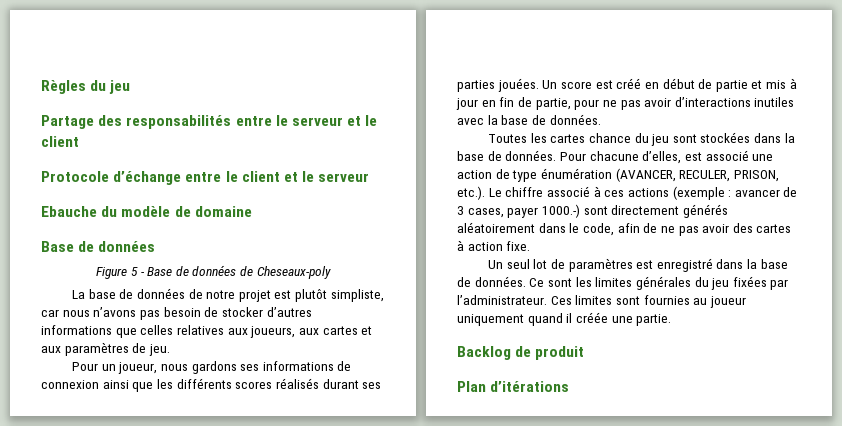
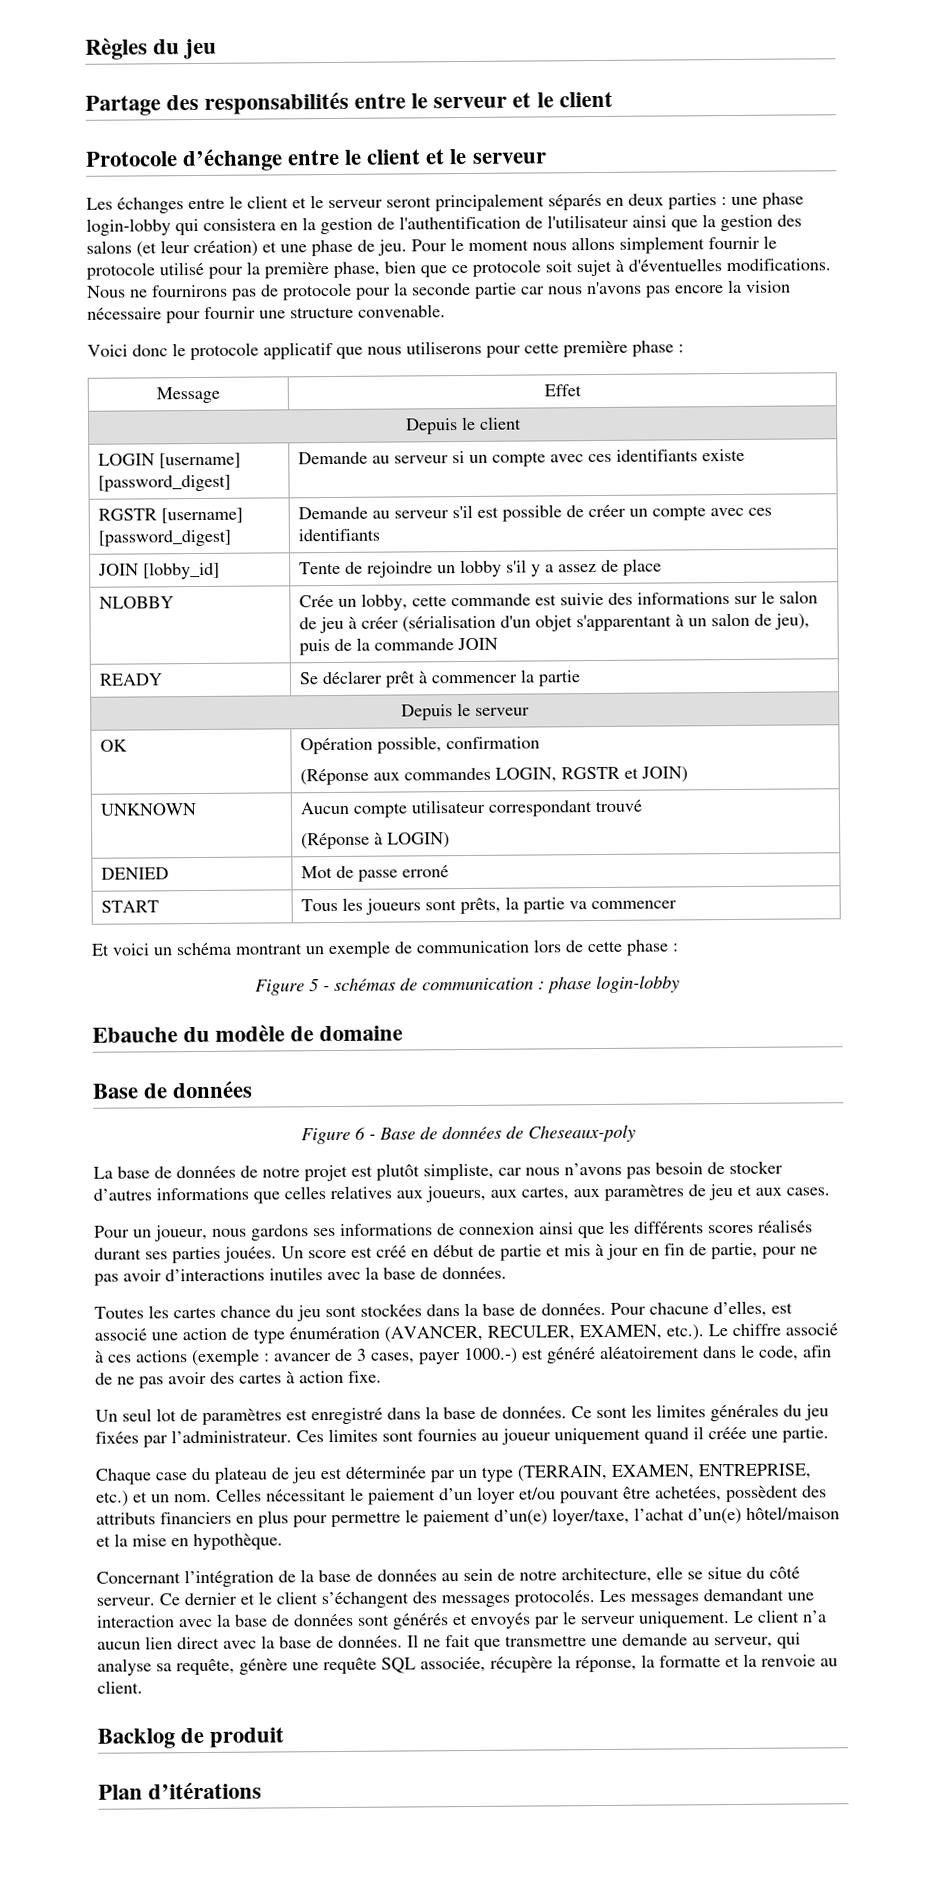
+ Les échanges entre le client et le serveur seront principalement séparés en deux parties : une phase login-lobby qui consistera en la gestion de l'authentification de l'utilisateur ainsi que la gestion des salons (et leur création) et une phase de jeu. Pour le moment nous allons simplement fournir le protocole utilisé pour la première phase, bien que ce protocole soit sujet à d'éventuelles modifications. Nous ne fournirons pas de protocole pour la seconde partie car nous n'avons pas encore la vision nécessaire pour fournir une structure convenable.
+ Voici donc le protocole applicatif que nous utiliserons pour cette première phase :
+ Message | Effet
+ Depuis le client
+ LOGIN [username] [password_digest] | Demande au serveur si un compte avec ces identifiants existe
+ RGSTR [username] [password_digest] | Demande au serveur s'il est possible de créer un compte avec ces identifiants
+ JOIN [lobby_id] | Tente de rejoindre un lobby s'il y a assez de place
+ NLOBBY | Crée un lobby, cette commande est suivie des informations sur le salon de jeu à créer (sérialisation d'un objet s'apparentant à un salon de jeu), puis de la commande JOIN
+ READY | Se déclarer prêt à commencer la partie
+ Depuis le serveur
+ OK | Opération possible, confirmation
+ (Réponse aux commandes LOGIN, RGSTR et JOIN)
+ UNKNOWN | Aucun compte utilisateur correspondant trouvé
+ (Réponse à LOGIN)
+ DENIED | Mot de passe erroné
+ START | Tous les joueurs sont prêts, la partie va commencer
+ Et voici un schéma montrant un exemple de communication lors de cette phase :
+ Figure 5 - schémas de communication : phase login-lobby
- Figure 5 - Base de données de Cheseaux-poly
+ Figure 6 - Base de données de Cheseaux-poly
- La base de données de notre projet est plutôt simpliste, car nous n’avons pas besoin de stocker d’autres informations que celles relatives aux joueurs, aux cartes et aux paramètres de jeu.
+ La base de données de notre projet est plutôt simpliste, car nous n’avons pas besoin de stocker d’autres informations que celles relatives aux joueurs, aux cartes, aux paramètres de jeu et aux cases.
- Pour chacune d’elles, est associé une action de type énumération (AVANCER, RECULER, PRISON, etc.). Le chiffre associé à ces actions (exemple : avancer de 3 cases, payer 1000.-) sont directement générés aléatoirement dans le code, afin de ne pas avoir des cartes à action fixe.
+ Pour chacune d’elles, est associé une action de type énumération (AVANCER, RECULER, EXAMEN, etc.). Le chiffre associé à ces actions (exemple : avancer de 3 cases, payer 1000.-) est généré aléatoirement dans le code, afin de ne pas avoir des cartes à action fixe.
+ Chaque case du plateau de jeu est déterminée par un type (TERRAIN, EXAMEN, ENTREPRISE, etc.) et un nom. Celles nécessitant le paiement d’un loyer et/ou pouvant être achetées, possèdent des attributs financiers en plus pour permettre le paiement d’un(e) loyer/taxe, l’achat d’un(e) hôtel/maison et la mise en hypothèque.
+ Concernant l’intégration de la base de données au sein de notre architecture, elle se situe du côté serveur. Ce dernier et le client s’échangent des messages protocolés. Les messages demandant une interaction avec la base de données sont générés et envoyés par le serveur uniquement. Le client n’a aucun lien direct avec la base de données. Il ne fait que transmettre une demande au serveur, qui analyse sa requête, génère une requête SQL associée, récupère la réponse, la formatte et la renvoie au client.

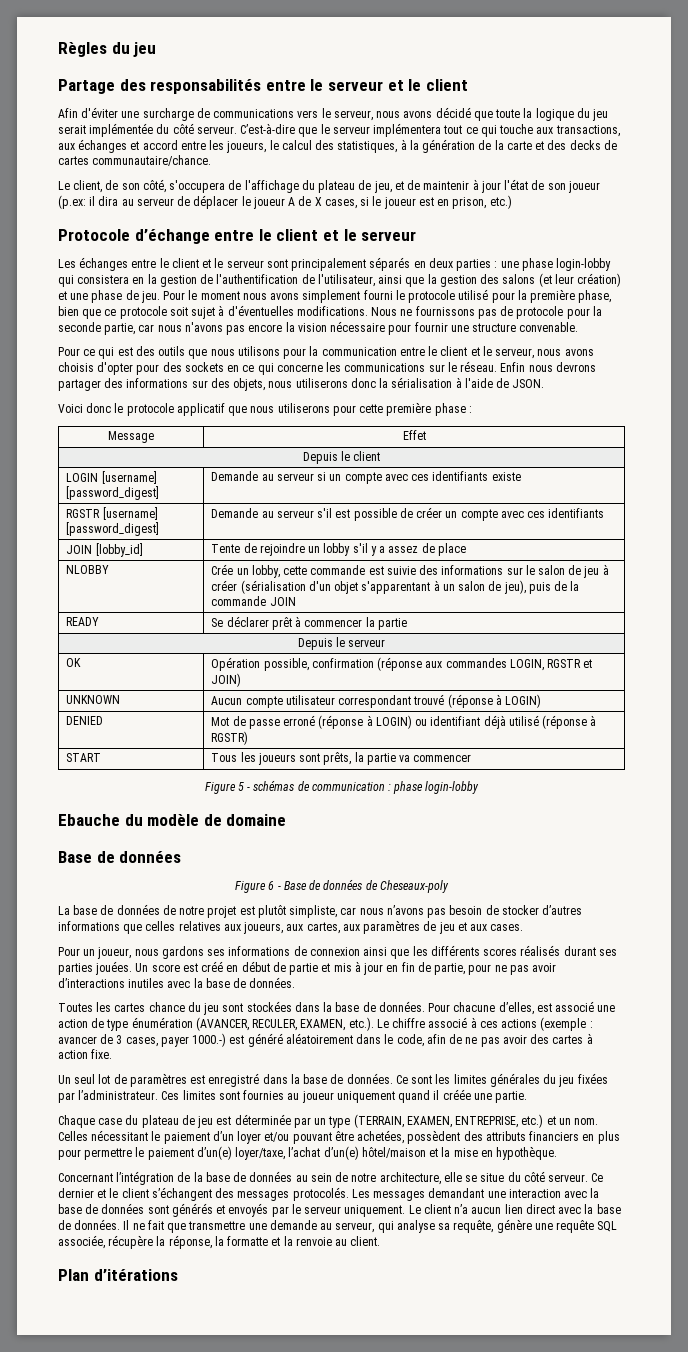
+ Afin d'éviter une surcharge de communications vers le serveur, nous avons décidé que toute la logique du jeu serait implémentée du côté serveur. C’est-à-dire que le serveur implémentera tout ce qui touche aux transactions, aux échanges et accord entre les joueurs, le calcul des statistiques, à la génération de la carte et des decks de cartes communautaire/chance.
+ Le client, de son côté, s'occupera de l'affichage du plateau de jeu, et de maintenir à jour l'état de son joueur (p.ex: il dira au serveur de déplacer le joueur A de X cases, si le joueur est en prison, etc.)
- Les échanges entre le client et le serveur seront principalement séparés en deux parties : une phase login-lobby qui consistera en la gestion de l'authentification de l'utilisateur ainsi que la gestion des salons (et leur création) et une phase de jeu.
+ Les échanges entre le client et le serveur sont principalement séparés en deux parties : une phase login-lobby qui consistera en la gestion de l'authentification de l'utilisateur, ainsi que la gestion des salons (et leur création) et une phase de jeu.
- Pour le moment nous allons simplement fournir le protocole utilisé pour la première phase, bien que ce protocole soit sujet à d'éventuelles modifications.
+ Pour le moment nous avons simplement fourni le protocole utilisé pour la première phase, bien que ce protocole soit sujet à d'éventuelles modifications.
- Nous ne fournirons pas de protocole pour la seconde partie car nous n'avons pas encore la vision nécessaire pour fournir une structure convenable.
+ Nous ne fournissons pas de protocole pour la seconde partie, car nous n'avons pas encore la vision nécessaire pour fournir une structure convenable.
+ Pour ce qui est des outils que nous utilisons pour la communication entre le client et le serveur, nous avons choisis d'opter pour des sockets en ce qui concerne les communications sur le réseau. Enfin nous devrons partager des informations sur des objets, nous utiliserons donc la sérialisation à l'aide de JSON.
- OK | Opération possible, confirmation
- (Réponse aux commandes LOGIN, RGSTR et JOIN)
+ OK | Opération possible, confirmation (réponse aux commandes LOGIN, RGSTR et JOIN)
- UNKNOWN | Aucun compte utilisateur correspondant trouvé
- (Réponse à LOGIN)
+ UNKNOWN | Aucun compte utilisateur correspondant trouvé (réponse à LOGIN)
- DENIED | Mot de passe erroné
+ DENIED | Mot de passe erroné (réponse à LOGIN) ou identifiant déjà utilisé (réponse à RGSTR)
- Et voici un schéma montrant un exemple de communication lors de cette phase :
- Backlog de produit

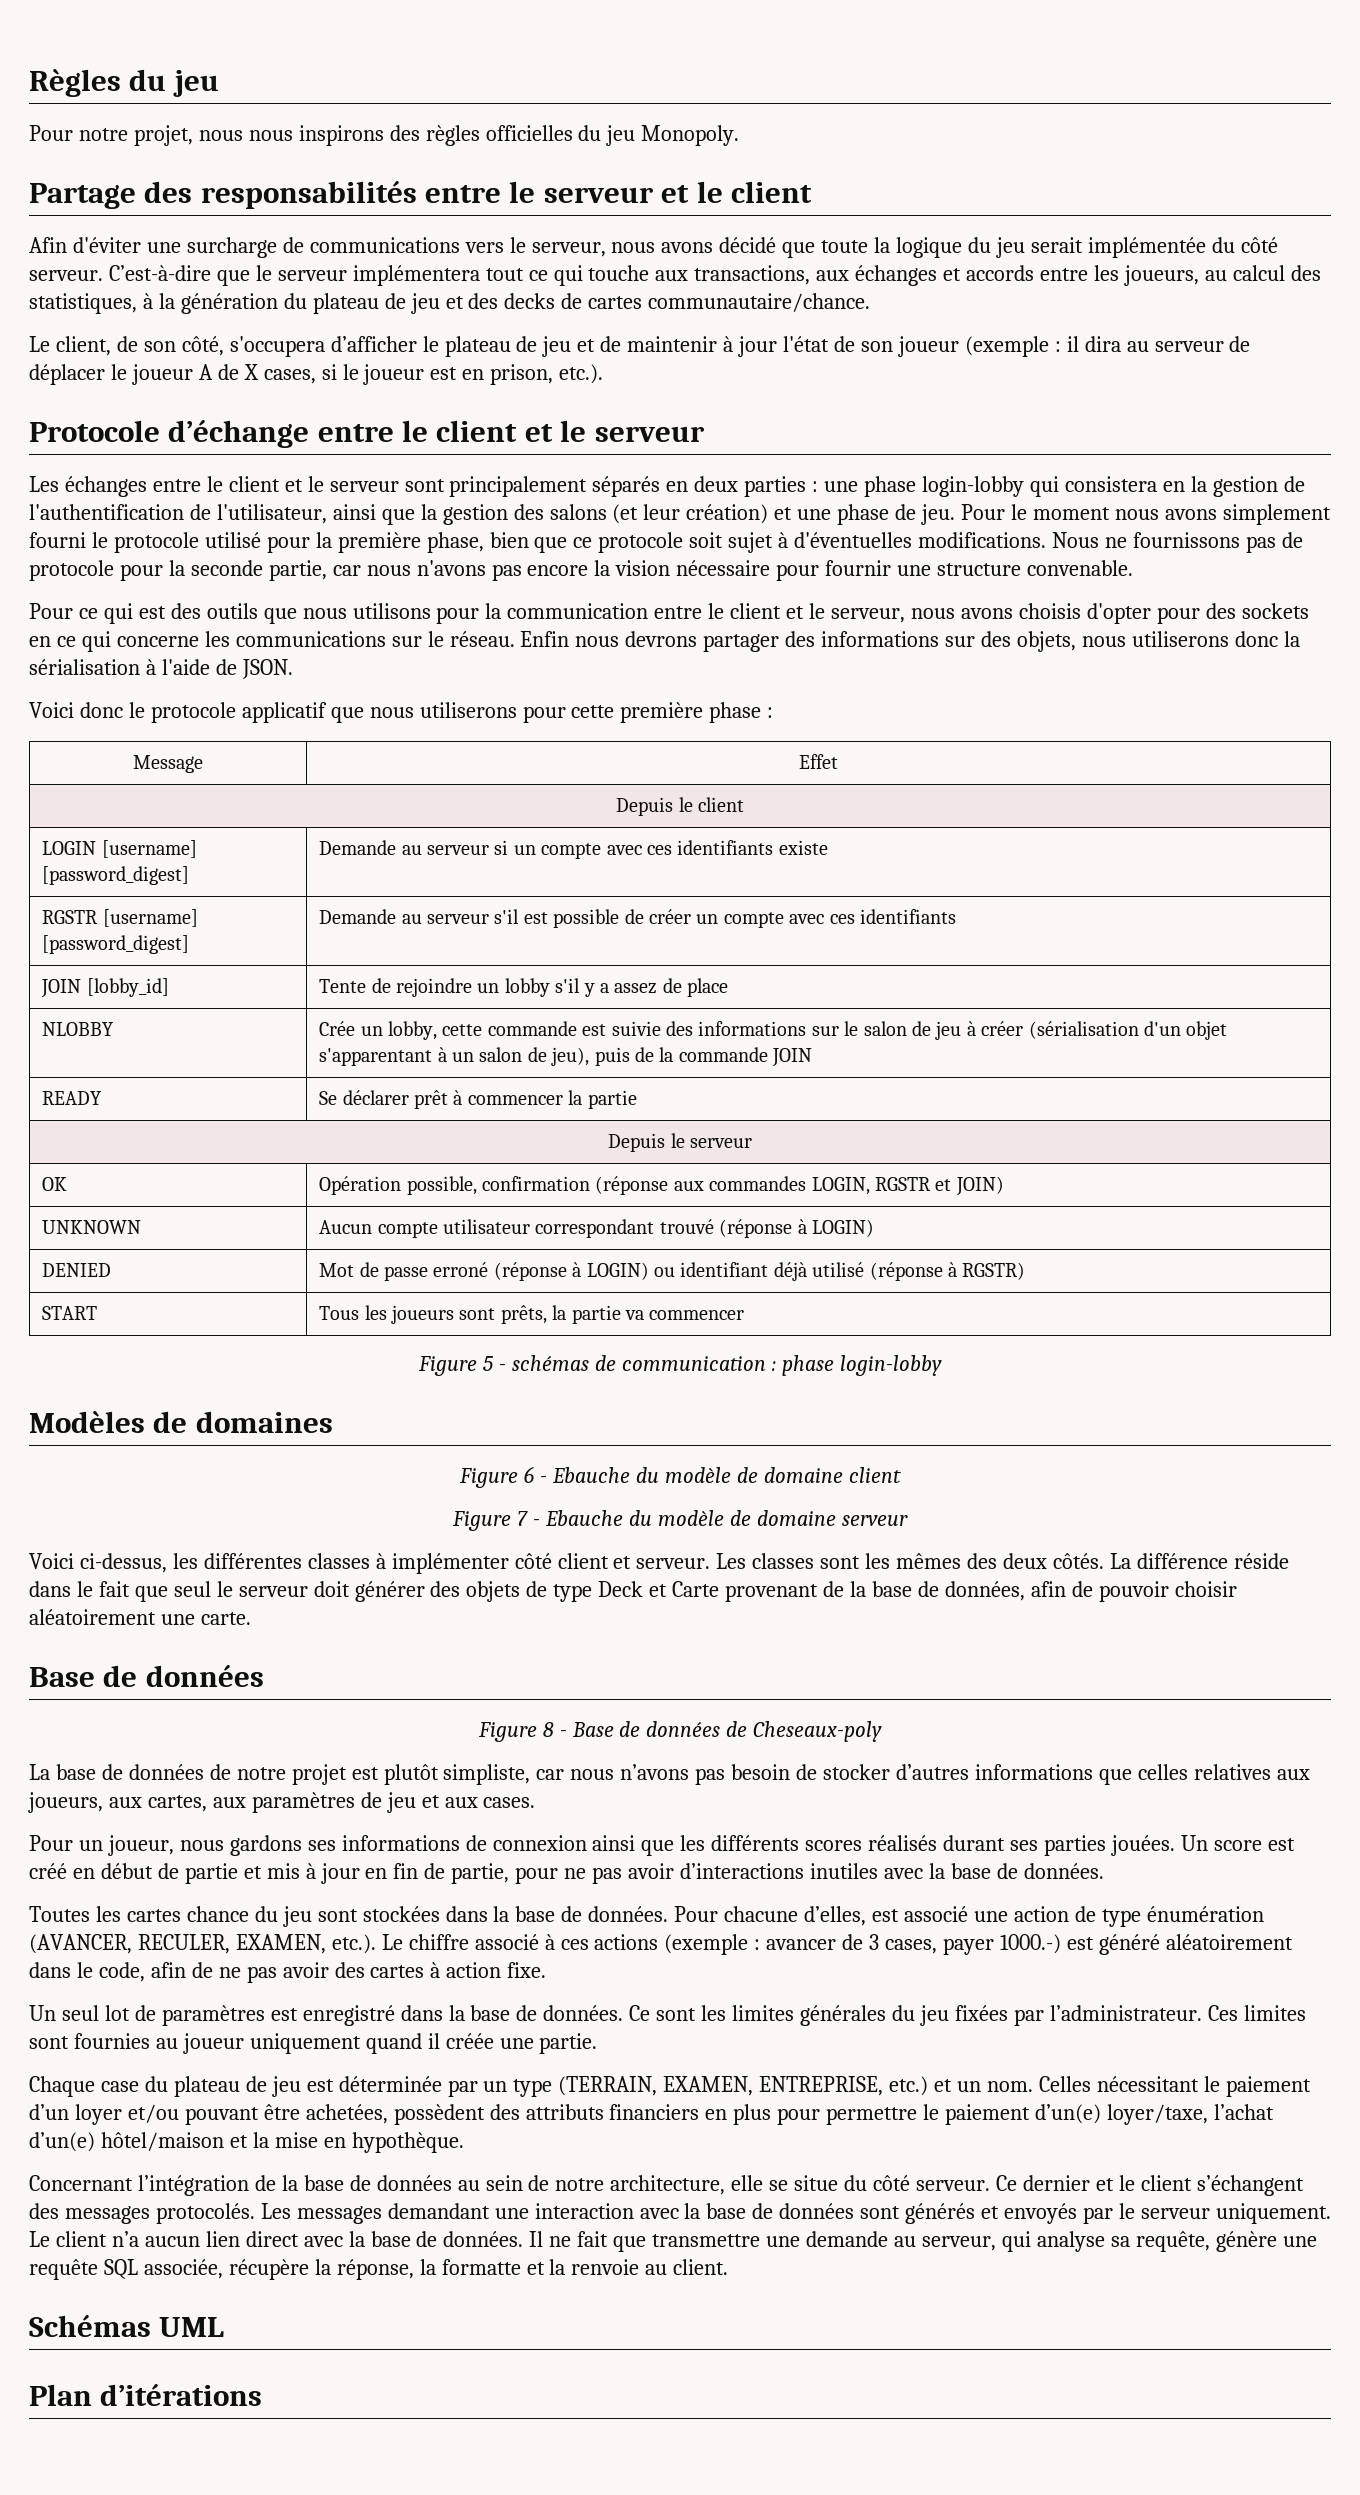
+ Pour notre projet, nous nous inspirons des règles officielles du jeu Monopoly.
- C’est-à-dire que le serveur implémentera tout ce qui touche aux transactions, aux échanges et accord entre les joueurs, le calcul des statistiques, à la génération de la carte et des decks de cartes communautaire/chance.
+ C’est-à-dire que le serveur implémentera tout ce qui touche aux transactions, aux échanges et accords entre les joueurs, au calcul des statistiques, à la génération du plateau de jeu et des decks de cartes communautaire/chance.
- Le client, de son côté, s'occupera de l'affichage du plateau de jeu, et de maintenir à jour l'état de son joueur (p.ex: il dira au serveur de déplacer le joueur A de X cases, si le joueur est en prison, etc.)
+ Le client, de son côté, s'occupera d’afficher le plateau de jeu et de maintenir à jour l'état de son joueur (exemple : il dira au serveur de déplacer le joueur A de X cases, si le joueur est en prison, etc.).
- Ebauche du modèle de domaine
+ Modèles de domaines
+ Figure 6 - Ebauche du modèle de domaine client
+ Figure 7 - Ebauche du modèle de domaine serveur
+ Voici ci-dessus, les différentes classes à implémenter côté client et serveur. Les classes sont les mêmes des deux côtés. La différence réside dans le fait que seul le serveur doit générer des objets de type Deck et Carte provenant de la base de données, afin de pouvoir choisir aléatoirement une carte.
- Figure 6 - Base de données de Cheseaux-poly
+ Figure 8 - Base de données de Cheseaux-poly
+ Schémas UML

